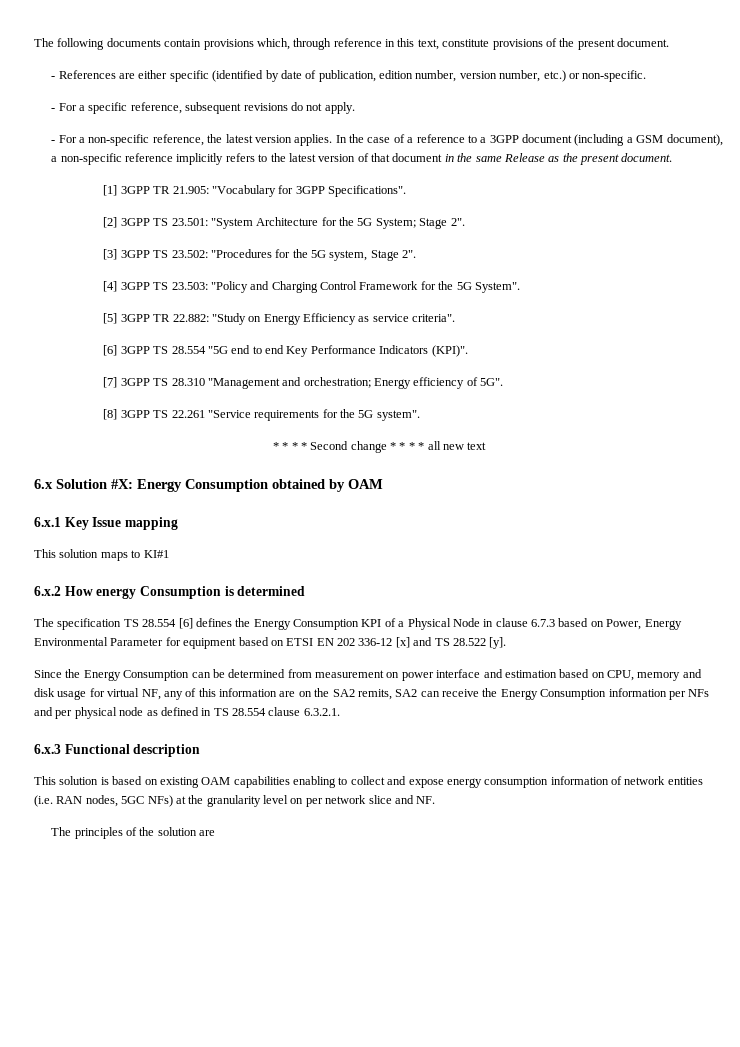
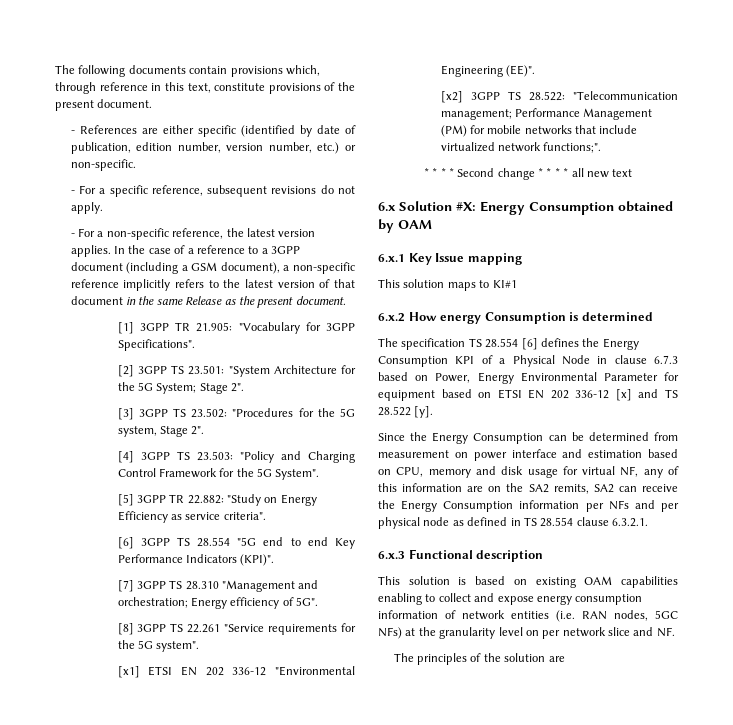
+ [x1] ETSI EN 202 336-12 "Environmental Engineering (EE)".
+ [x2] 3GPP TS 28.522: "Telecommunication management; Performance Management (PM) for mobile networks that include virtualized network functions;".

